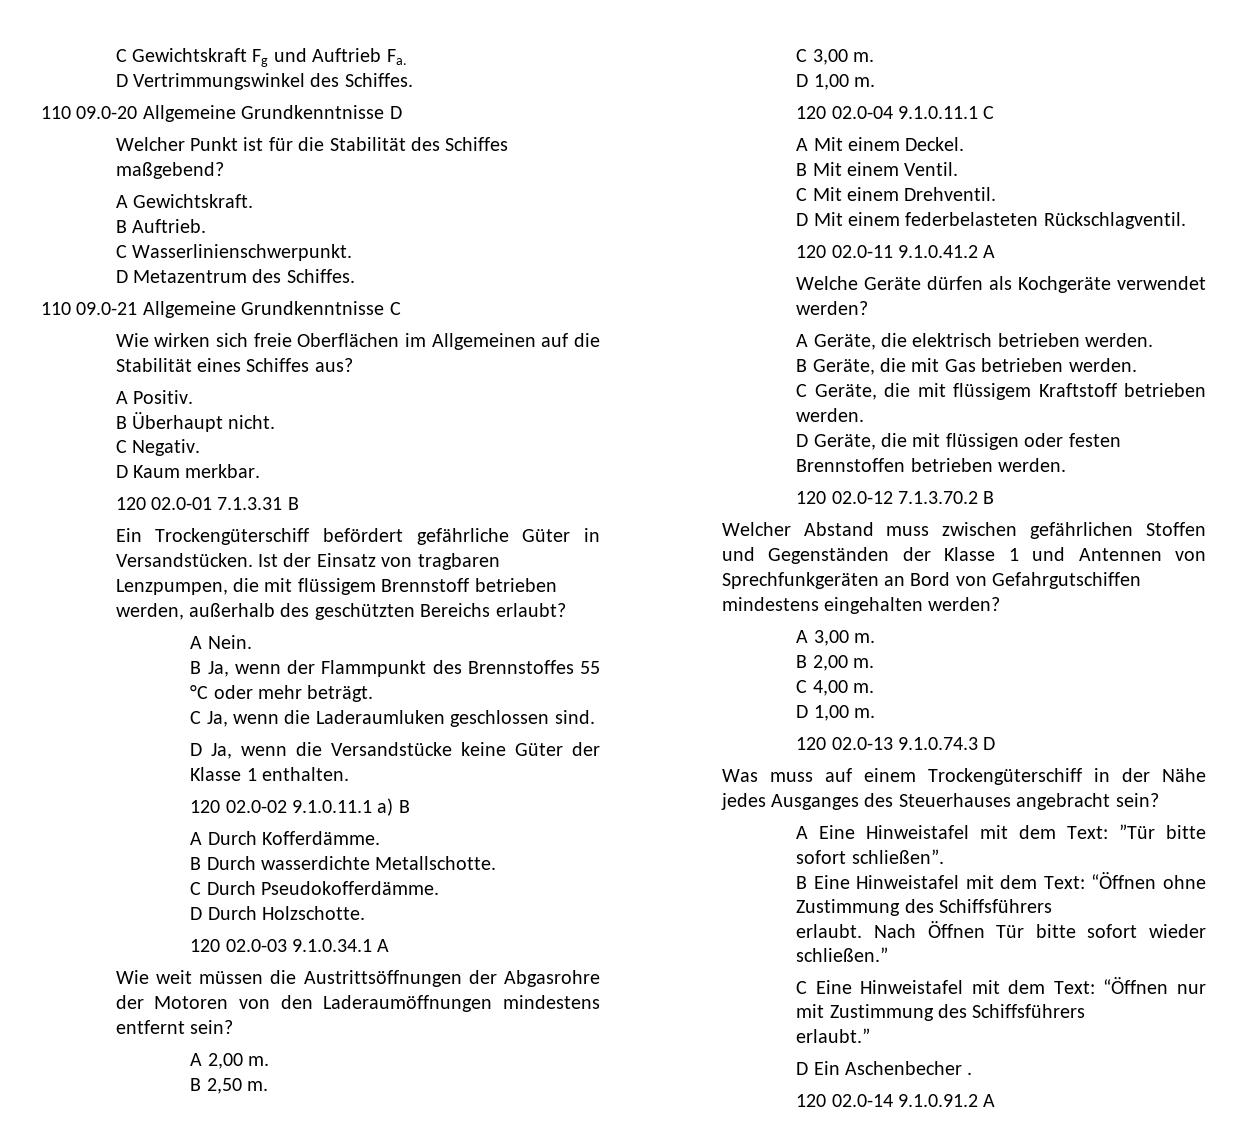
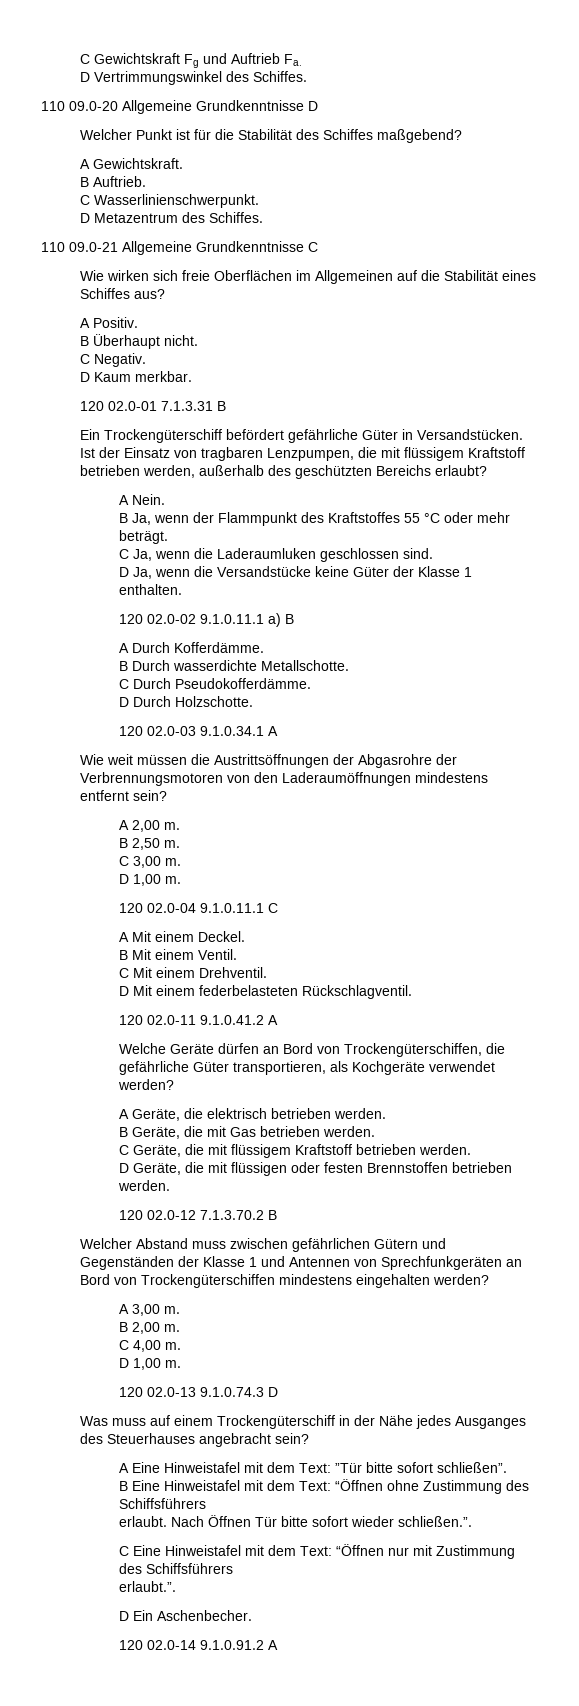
- Ist der Einsatz von tragbaren Lenzpumpen, die mit flüssigem Brennstoff betrieben werden, außerhalb des geschützten Bereichs erlaubt?
+ Ist der Einsatz von tragbaren Lenzpumpen, die mit flüssigem Kraftstoff betrieben werden, außerhalb des geschützten Bereichs erlaubt?
- B Ja, wenn der Flammpunkt des Brennstoffes 55 °C oder mehr beträgt.
+ B Ja, wenn der Flammpunkt des Kraftstoffes 55 °C oder mehr beträgt.
- Wie weit müssen die Austrittsöffnungen der Abgasrohre der Motoren von den Laderaumöffnungen mindestens entfernt sein?
+ Wie weit müssen die Austrittsöffnungen der Abgasrohre der Verbrennungsmotoren von den Laderaumöffnungen mindestens entfernt sein?
- Welche Geräte dürfen als Kochgeräte verwendet werden?
+ Welche Geräte dürfen an Bord von Trockengüterschiffen, die gefährliche Güter transportieren, als Kochgeräte verwendet werden?
- Welcher Abstand muss zwischen gefährlichen Stoffen und Gegenständen der Klasse 1 und Antennen von Sprechfunkgeräten an Bord von Gefahrgutschiffen mindestens eingehalten werden?
+ Welcher Abstand muss zwischen gefährlichen Gütern und Gegenständen der Klasse 1 und Antennen von Sprechfunkgeräten an Bord von Trockengüterschiffen mindestens eingehalten werden?
- Nach Öffnen Tür bitte sofort wieder schließen.”
+ Nach Öffnen Tür bitte sofort wieder schließen.”.
- erlaubt.”
+ erlaubt.”.
- D Ein Aschenbecher .
+ D Ein Aschenbecher.

